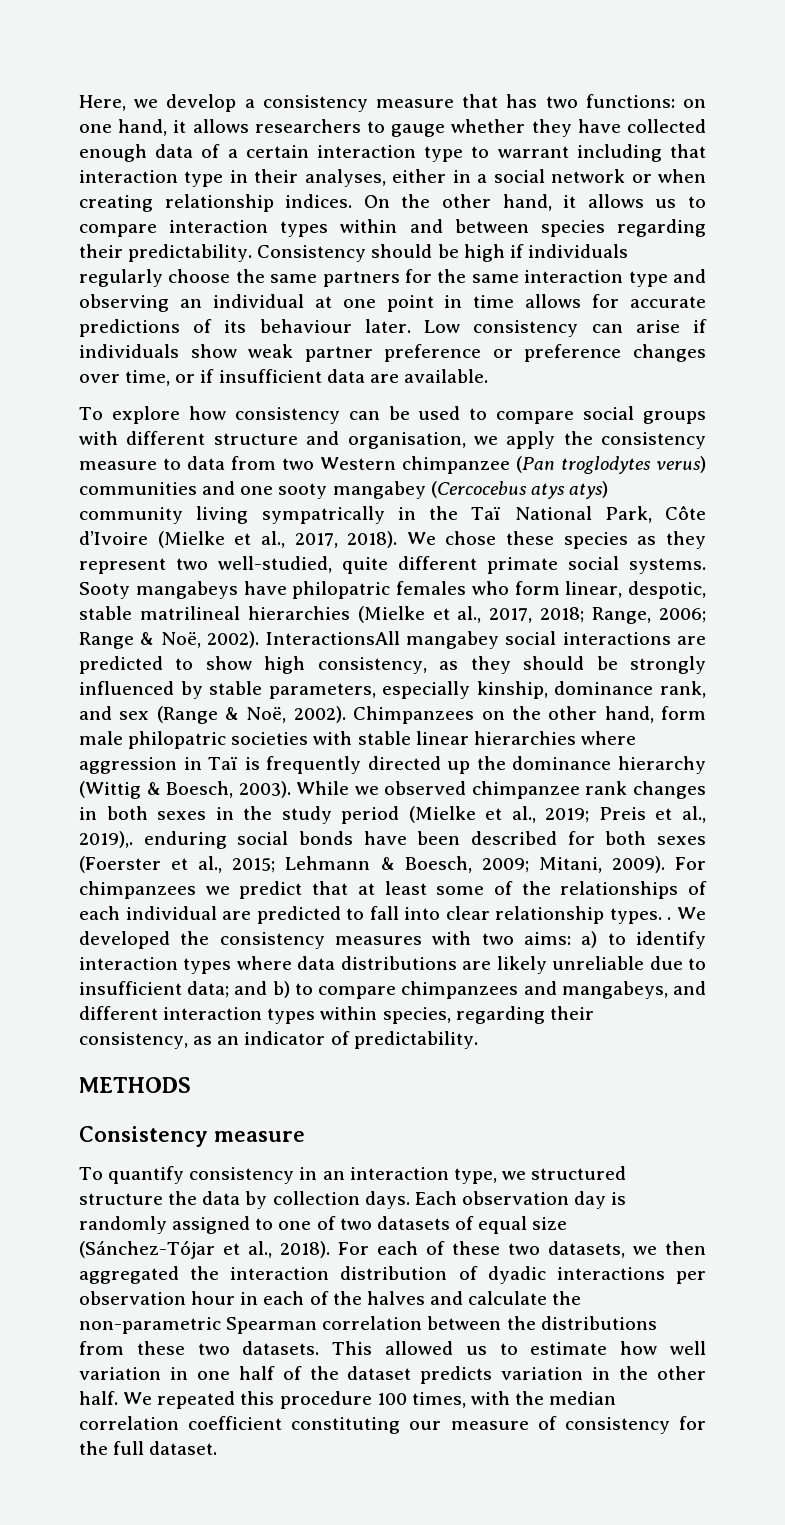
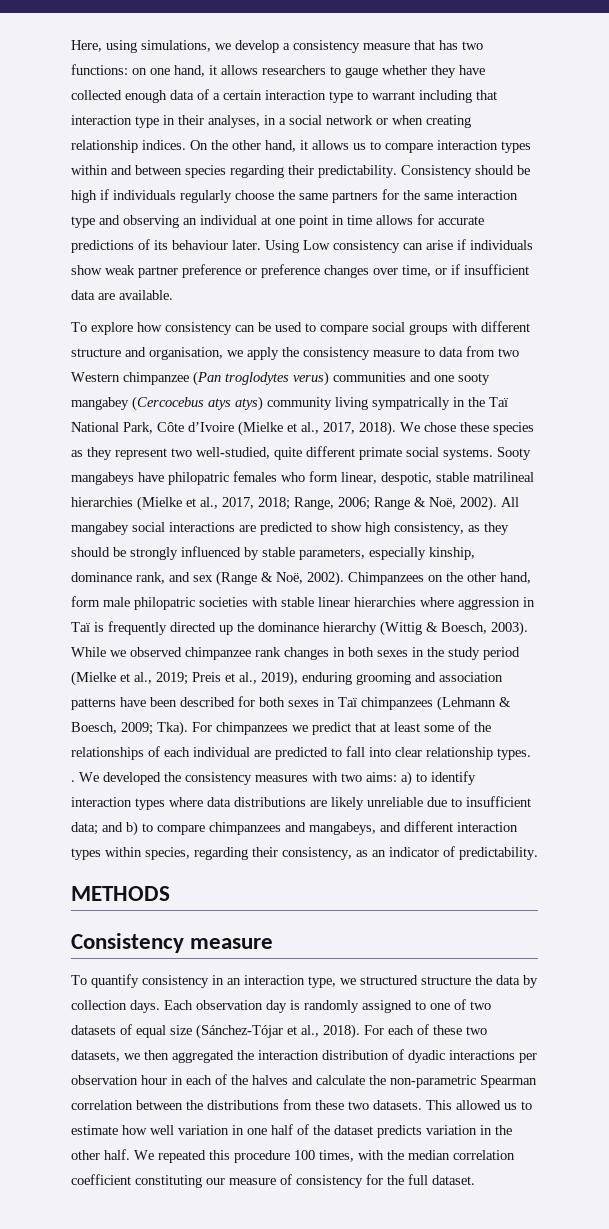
- Here, we develop a consistency measure that has two functions: on one hand, it allows researchers to gauge whether they have collected enough data of a certain interaction type to warrant including that interaction type in their analyses, either in a social network or when creating relationship indices.
+ Here, using simulations, we develop a consistency measure that has two functions: on one hand, it allows researchers to gauge whether they have collected enough data of a certain interaction type to warrant including that interaction type in their analyses, in a social network or when creating relationship indices.
- Low consistency can arise if individuals show weak partner preference or preference changes over time, or if insufficient data are available.
+ Using Low consistency can arise if individuals show weak partner preference or preference changes over time, or if insufficient data are available.
- InteractionsAll mangabey social interactions are predicted to show high consistency, as they should be strongly influenced by stable parameters, especially kinship, dominance rank, and sex (Range & Noë, 2002).
+ All mangabey social interactions are predicted to show high consistency, as they should be strongly influenced by stable parameters, especially kinship, dominance rank, and sex (Range & Noë, 2002).
- While we observed chimpanzee rank changes in both sexes in the study period (Mielke et al., 2019; Preis et al., 2019),. enduring social bonds have been described for both sexes (Foerster et al., 2015; Lehmann & Boesch, 2009; Mitani, 2009).
+ While we observed chimpanzee rank changes in both sexes in the study period (Mielke et al., 2019; Preis et al., 2019), enduring grooming and association patterns have been described for both sexes in Taï chimpanzees (Lehmann & Boesch, 2009; Tka).

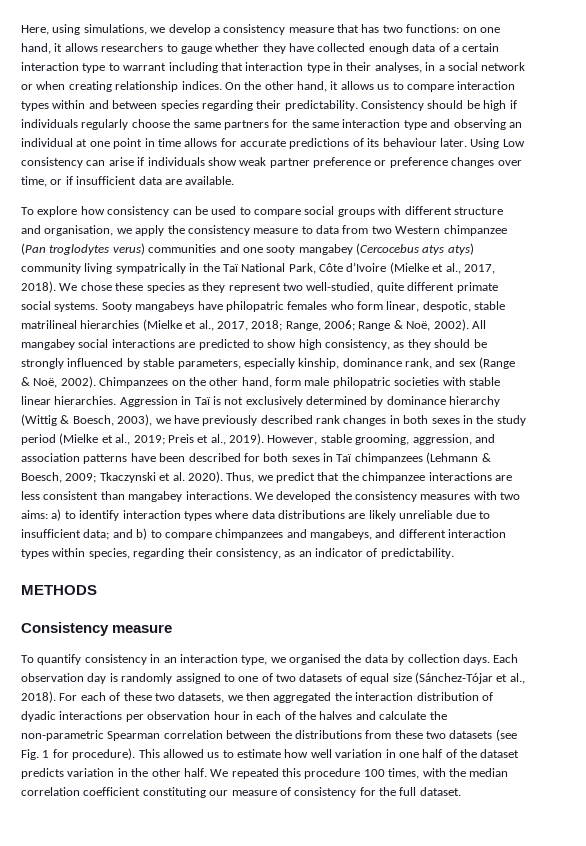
- Chimpanzees on the other hand, form male philopatric societies with stable linear hierarchies where aggression in Taï is frequently directed up the dominance hierarchy (Wittig & Boesch, 2003). While we observed chimpanzee rank changes in both sexes in the study period (Mielke et al., 2019; Preis et al., 2019), enduring grooming and association patterns have been described for both sexes in Taï chimpanzees (Lehmann & Boesch, 2009; Tka). For chimpanzees we predict that at least some of the relationships of each individual are predicted to fall into clear relationship types. .
+ Chimpanzees on the other hand, form male philopatric societies with stable linear hierarchies. Aggression in Taï is not exclusively determined by dominance hierarchy (Wittig & Boesch, 2003), we have previously described rank changes in both sexes in the study period (Mielke et al., 2019; Preis et al., 2019). However, stable grooming, aggression, and association patterns have been described for both sexes in Taï chimpanzees (Lehmann & Boesch, 2009; Tkaczynski et al. 2020). Thus, we predict that the chimpanzee interactions are less consistent than mangabey interactions.
- To quantify consistency in an interaction type, we structured structure the data by collection days.
+ To quantify consistency in an interaction type, we organised the data by collection days.
- For each of these two datasets, we then aggregated the interaction distribution of dyadic interactions per observation hour in each of the halves and calculate the non-parametric Spearman correlation between the distributions from these two datasets.
+ For each of these two datasets, we then aggregated the interaction distribution of dyadic interactions per observation hour in each of the halves and calculate the non-parametric Spearman correlation between the distributions from these two datasets (see Fig. 1 for procedure).

